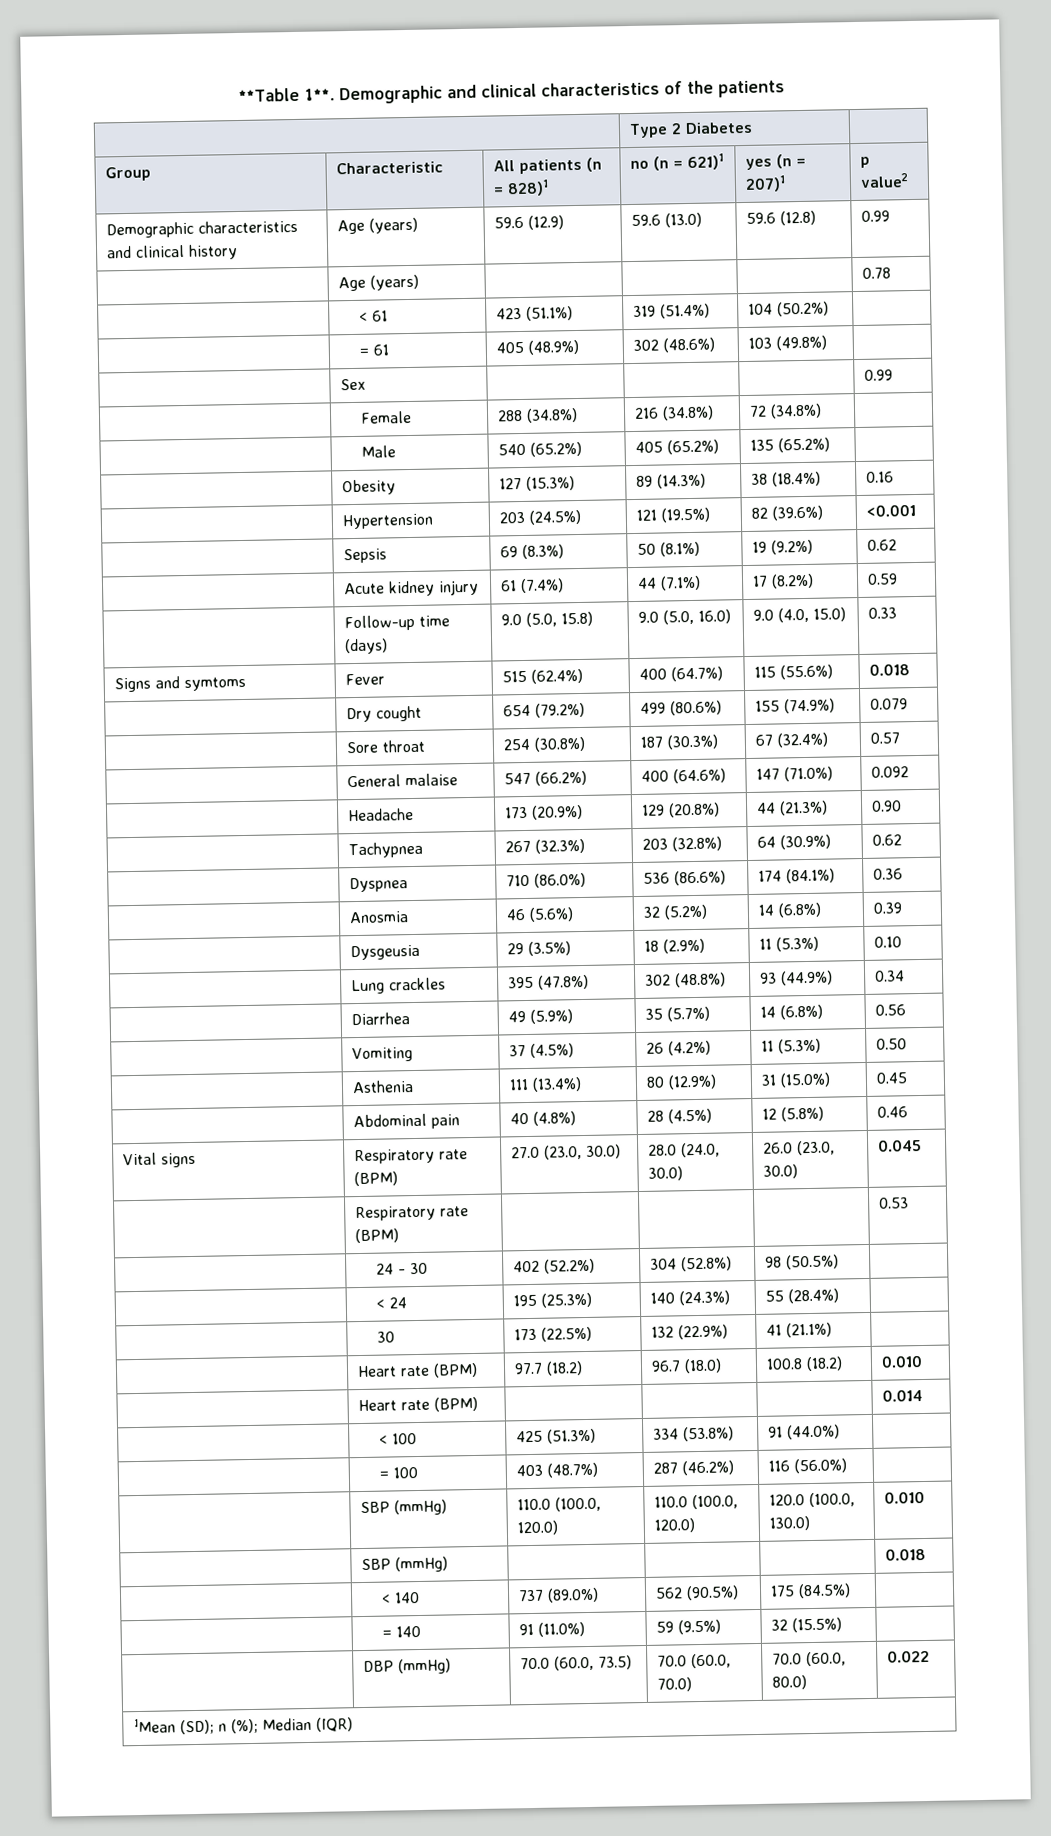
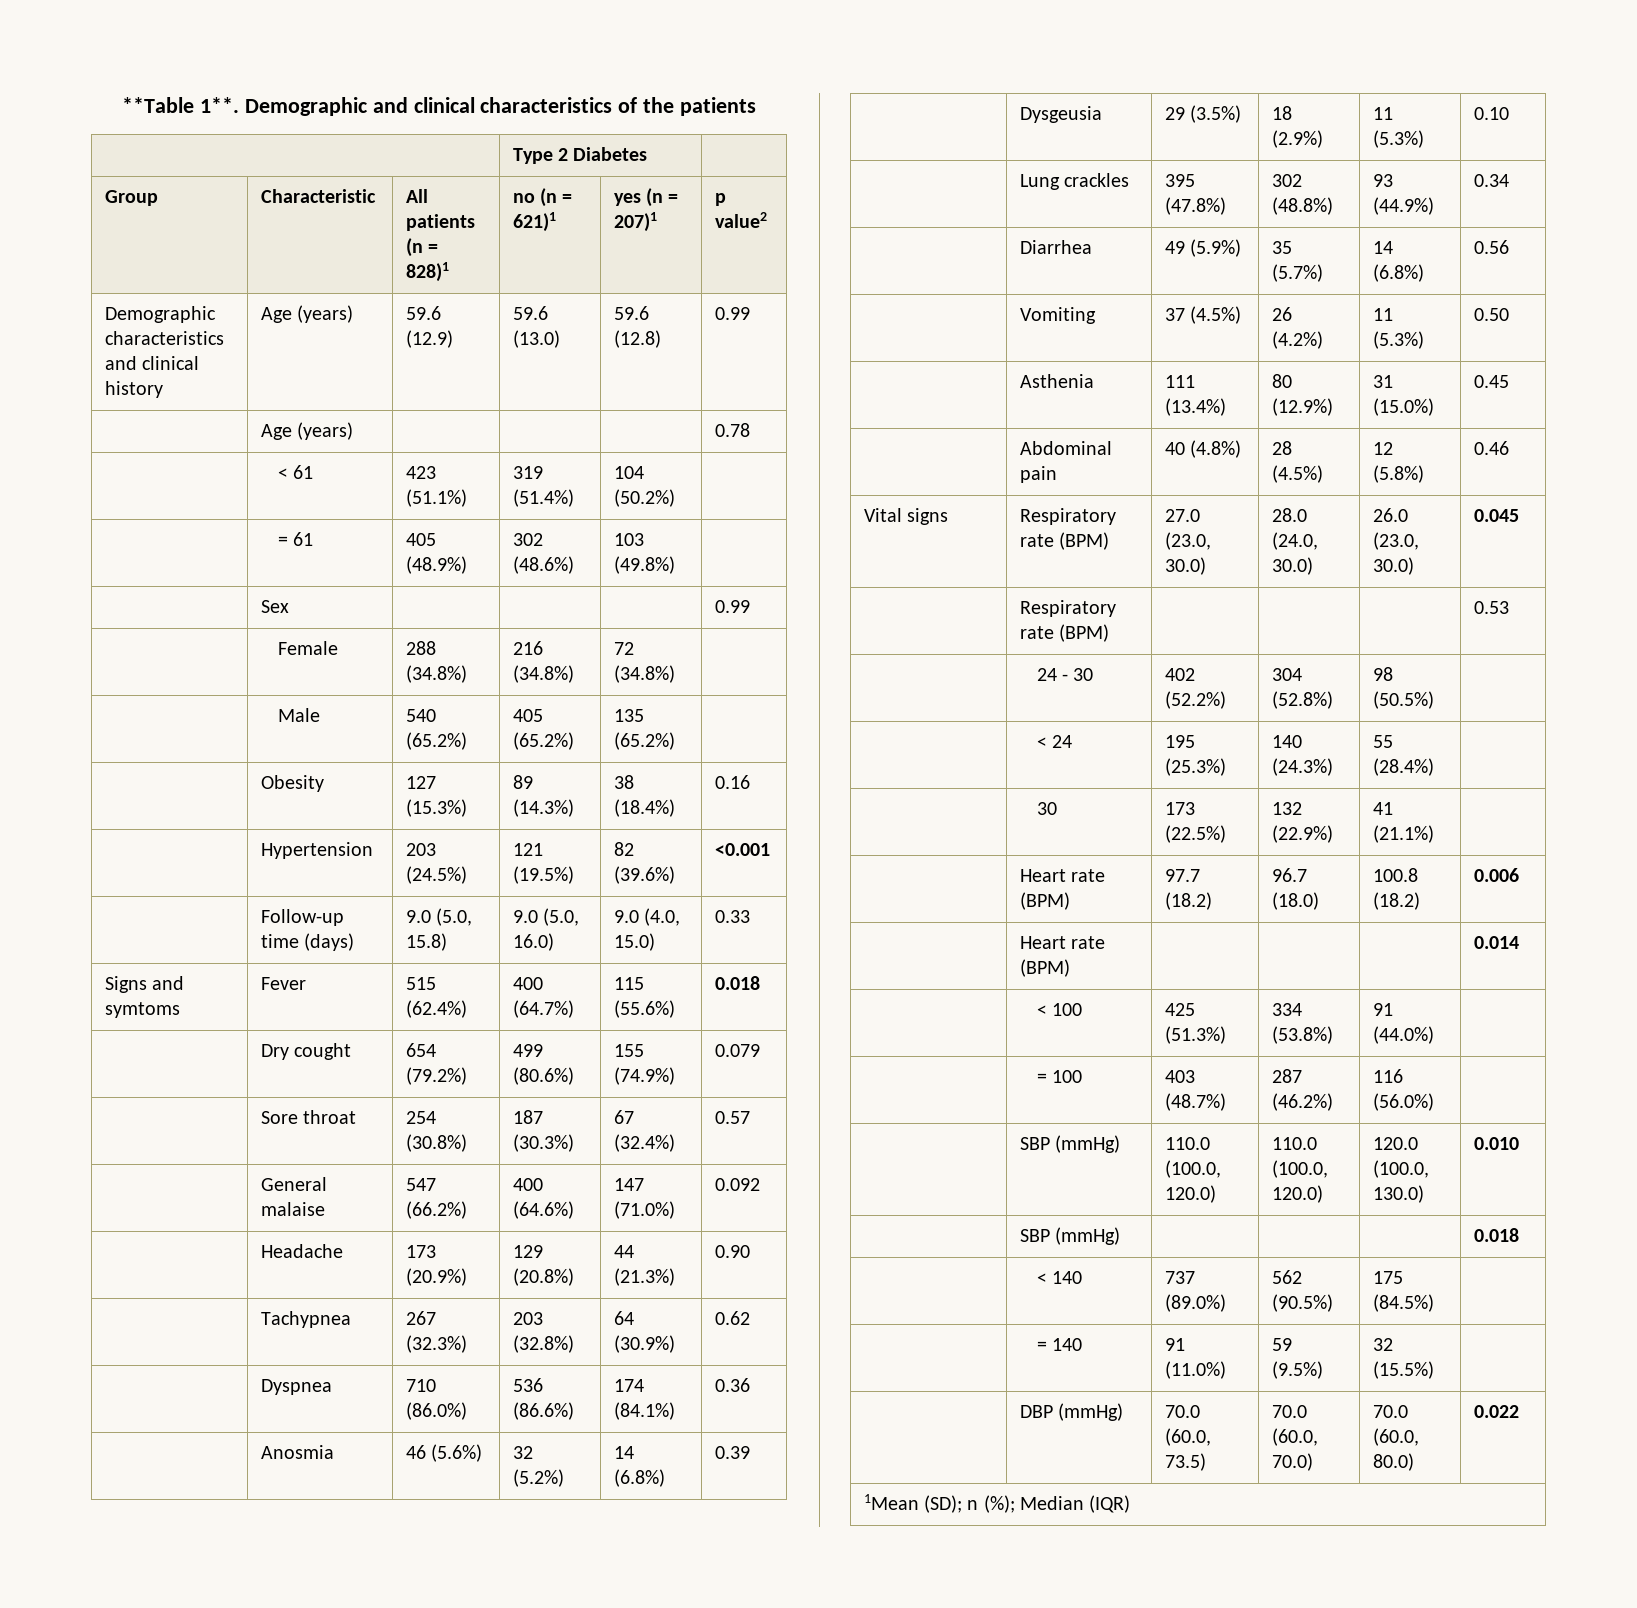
- | Sepsis | 69 (8.3%) | 50 (8.1%) | 19 (9.2%) | 0.62
- | Acute kidney injury | 61 (7.4%) | 44 (7.1%) | 17 (8.2%) | 0.59
- | Heart rate (BPM) | 97.7 (18.2) | 96.7 (18.0) | 100.8 (18.2) | 0.010
+ | Heart rate (BPM) | 97.7 (18.2) | 96.7 (18.0) | 100.8 (18.2) | 0.006

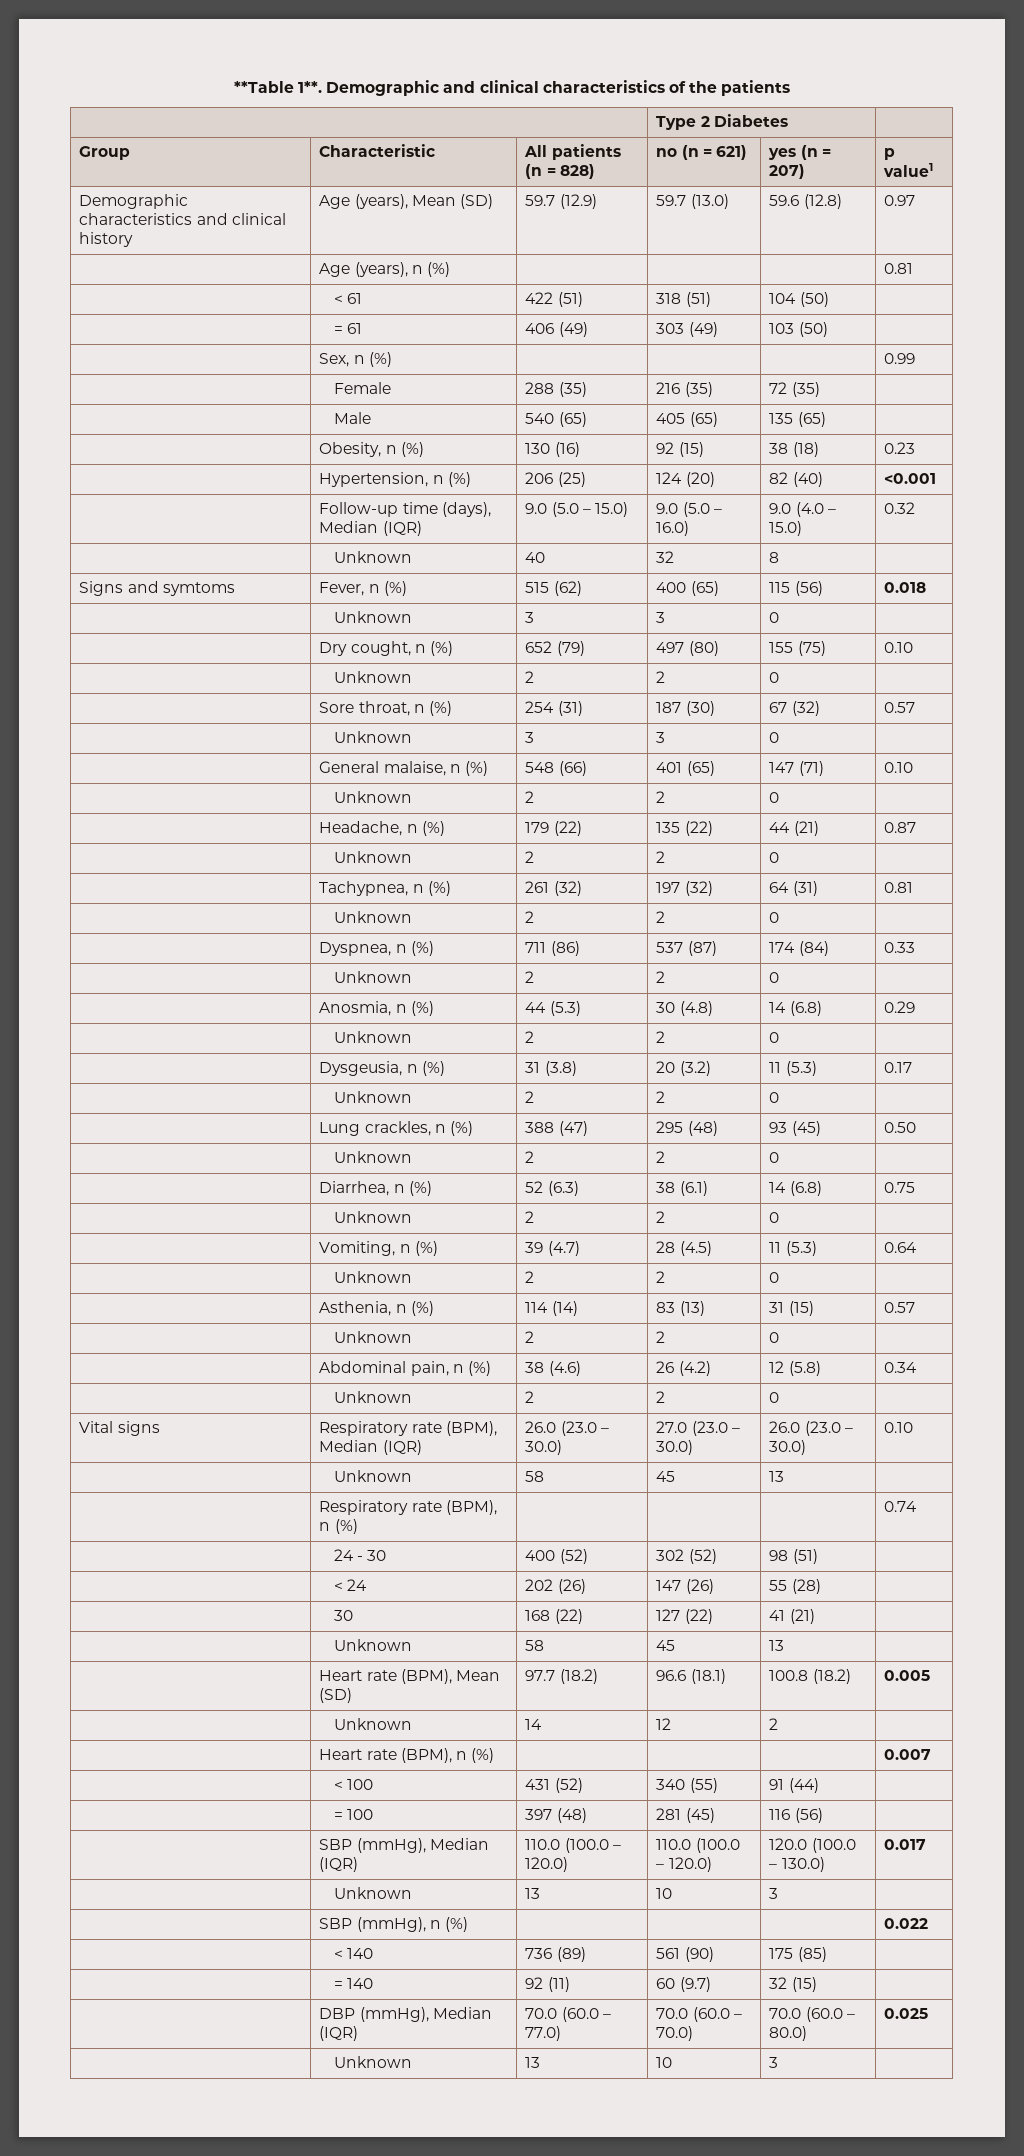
- Group | Characteristic | All patients (n = 828)1 | no (n = 621)1 | yes (n = 207)1 | p value2
+ Group | Characteristic | All patients (n = 828) | no (n = 621) | yes (n = 207) | p value1
- Demographic characteristics and clinical history | Age (years) | 59.6 (12.9) | 59.6 (13.0) | 59.6 (12.8) | 0.99
- | Age (years) | | | | 0.78
- | < 61 | 423 (51.1%) | 319 (51.4%) | 104 (50.2%) |
+ Demographic characteristics and clinical history | Age (years), Mean (SD) | 59.7 (12.9) | 59.7 (13.0) | 59.6 (12.8) | 0.97
+ | Age (years), n (%) | | | | 0.81
+ | < 61 | 422 (51) | 318 (51) | 104 (50) |
- | = 61 | 405 (48.9%) | 302 (48.6%) | 103 (49.8%) |
- | Sex | | | | 0.99
+ | = 61 | 406 (49) | 303 (49) | 103 (50) |
+ | Sex, n (%) | | | | 0.99
- | Female | 288 (34.8%) | 216 (34.8%) | 72 (34.8%) |
+ | Female | 288 (35) | 216 (35) | 72 (35) |
- | Male | 540 (65.2%) | 405 (65.2%) | 135 (65.2%) |
- | Obesity | 127 (15.3%) | 89 (14.3%) | 38 (18.4%) | 0.16
- | Hypertension | 203 (24.5%) | 121 (19.5%) | 82 (39.6%) | <0.001
+ | Male | 540 (65) | 405 (65) | 135 (65) |
+ | Obesity, n (%) | 130 (16) | 92 (15) | 38 (18) | 0.23
+ | Hypertension, n (%) | 206 (25) | 124 (20) | 82 (40) | <0.001
- | Follow-up time (days) | 9.0 (5.0, 15.8) | 9.0 (5.0, 16.0) | 9.0 (4.0, 15.0) | 0.33
+ | Follow-up time (days), Median (IQR) | 9.0 (5.0 – 15.0) | 9.0 (5.0 – 16.0) | 9.0 (4.0 – 15.0) | 0.32
+ | Unknown | 40 | 32 | 8 |
- Signs and symtoms | Fever | 515 (62.4%) | 400 (64.7%) | 115 (55.6%) | 0.018
- | Dry cought | 654 (79.2%) | 499 (80.6%) | 155 (74.9%) | 0.079
- | Sore throat | 254 (30.8%) | 187 (30.3%) | 67 (32.4%) | 0.57
- | General malaise | 547 (66.2%) | 400 (64.6%) | 147 (71.0%) | 0.092
- | Headache | 173 (20.9%) | 129 (20.8%) | 44 (21.3%) | 0.90
- | Tachypnea | 267 (32.3%) | 203 (32.8%) | 64 (30.9%) | 0.62
- | Dyspnea | 710 (86.0%) | 536 (86.6%) | 174 (84.1%) | 0.36
- | Anosmia | 46 (5.6%) | 32 (5.2%) | 14 (6.8%) | 0.39
- | Dysgeusia | 29 (3.5%) | 18 (2.9%) | 11 (5.3%) | 0.10
- | Lung crackles | 395 (47.8%) | 302 (48.8%) | 93 (44.9%) | 0.34
- | Diarrhea | 49 (5.9%) | 35 (5.7%) | 14 (6.8%) | 0.56
- | Vomiting | 37 (4.5%) | 26 (4.2%) | 11 (5.3%) | 0.50
- | Asthenia | 111 (13.4%) | 80 (12.9%) | 31 (15.0%) | 0.45
- | Abdominal pain | 40 (4.8%) | 28 (4.5%) | 12 (5.8%) | 0.46
- Vital signs | Respiratory rate (BPM) | 27.0 (23.0, 30.0) | 28.0 (24.0, 30.0) | 26.0 (23.0, 30.0) | 0.045
- | Respiratory rate (BPM) | | | | 0.53
+ Signs and symtoms | Fever, n (%) | 515 (62) | 400 (65) | 115 (56) | 0.018
+ | Unknown | 3 | 3 | 0 |
+ | Dry cought, n (%) | 652 (79) | 497 (80) | 155 (75) | 0.10
+ | Unknown | 2 | 2 | 0 |
+ | Sore throat, n (%) | 254 (31) | 187 (30) | 67 (32) | 0.57
+ | Unknown | 3 | 3 | 0 |
+ | General malaise, n (%) | 548 (66) | 401 (65) | 147 (71) | 0.10
+ | Unknown | 2 | 2 | 0 |
+ | Headache, n (%) | 179 (22) | 135 (22) | 44 (21) | 0.87
+ | Unknown | 2 | 2 | 0 |
+ | Tachypnea, n (%) | 261 (32) | 197 (32) | 64 (31) | 0.81
+ | Unknown | 2 | 2 | 0 |
+ | Dyspnea, n (%) | 711 (86) | 537 (87) | 174 (84) | 0.33
+ | Unknown | 2 | 2 | 0 |
+ | Anosmia, n (%) | 44 (5.3) | 30 (4.8) | 14 (6.8) | 0.29
+ | Unknown | 2 | 2 | 0 |
+ | Dysgeusia, n (%) | 31 (3.8) | 20 (3.2) | 11 (5.3) | 0.17
+ | Unknown | 2 | 2 | 0 |
+ | Lung crackles, n (%) | 388 (47) | 295 (48) | 93 (45) | 0.50
+ | Unknown | 2 | 2 | 0 |
+ | Diarrhea, n (%) | 52 (6.3) | 38 (6.1) | 14 (6.8) | 0.75
+ | Unknown | 2 | 2 | 0 |
+ | Vomiting, n (%) | 39 (4.7) | 28 (4.5) | 11 (5.3) | 0.64
+ | Unknown | 2 | 2 | 0 |
+ | Asthenia, n (%) | 114 (14) | 83 (13) | 31 (15) | 0.57
+ | Unknown | 2 | 2 | 0 |
+ | Abdominal pain, n (%) | 38 (4.6) | 26 (4.2) | 12 (5.8) | 0.34
+ | Unknown | 2 | 2 | 0 |
+ Vital signs | Respiratory rate (BPM), Median (IQR) | 26.0 (23.0 – 30.0) | 27.0 (23.0 – 30.0) | 26.0 (23.0 – 30.0) | 0.10
+ | Unknown | 58 | 45 | 13 |
+ | Respiratory rate (BPM), n (%) | | | | 0.74
- | 24 - 30 | 402 (52.2%) | 304 (52.8%) | 98 (50.5%) |
+ | 24 - 30 | 400 (52) | 302 (52) | 98 (51) |
- | < 24 | 195 (25.3%) | 140 (24.3%) | 55 (28.4%) |
- | 30 | 173 (22.5%) | 132 (22.9%) | 41 (21.1%) |
- | Heart rate (BPM) | 97.7 (18.2) | 96.7 (18.0) | 100.8 (18.2) | 0.006
- | Heart rate (BPM) | | | | 0.014
- | < 100 | 425 (51.3%) | 334 (53.8%) | 91 (44.0%) |
+ | < 24 | 202 (26) | 147 (26) | 55 (28) |
+ | 30 | 168 (22) | 127 (22) | 41 (21) |
+ | Unknown | 58 | 45 | 13 |
+ | Heart rate (BPM), Mean (SD) | 97.7 (18.2) | 96.6 (18.1) | 100.8 (18.2) | 0.005
+ | Unknown | 14 | 12 | 2 |
+ | Heart rate (BPM), n (%) | | | | 0.007
+ | < 100 | 431 (52) | 340 (55) | 91 (44) |
- | = 100 | 403 (48.7%) | 287 (46.2%) | 116 (56.0%) |
- | SBP (mmHg) | 110.0 (100.0, 120.0) | 110.0 (100.0, 120.0) | 120.0 (100.0, 130.0) | 0.010
- | SBP (mmHg) | | | | 0.018
- | < 140 | 737 (89.0%) | 562 (90.5%) | 175 (84.5%) |
+ | = 100 | 397 (48) | 281 (45) | 116 (56) |
+ | SBP (mmHg), Median (IQR) | 110.0 (100.0 – 120.0) | 110.0 (100.0 – 120.0) | 120.0 (100.0 – 130.0) | 0.017
+ | Unknown | 13 | 10 | 3 |
+ | SBP (mmHg), n (%) | | | | 0.022
+ | < 140 | 736 (89) | 561 (90) | 175 (85) |
- | = 140 | 91 (11.0%) | 59 (9.5%) | 32 (15.5%) |
+ | = 140 | 92 (11) | 60 (9.7) | 32 (15) |
- | DBP (mmHg) | 70.0 (60.0, 73.5) | 70.0 (60.0, 70.0) | 70.0 (60.0, 80.0) | 0.022
- 1Mean (SD); n (%); Median (IQR)
+ | DBP (mmHg), Median (IQR) | 70.0 (60.0 – 77.0) | 70.0 (60.0 – 70.0) | 70.0 (60.0 – 80.0) | 0.025
+ | Unknown | 13 | 10 | 3 |

